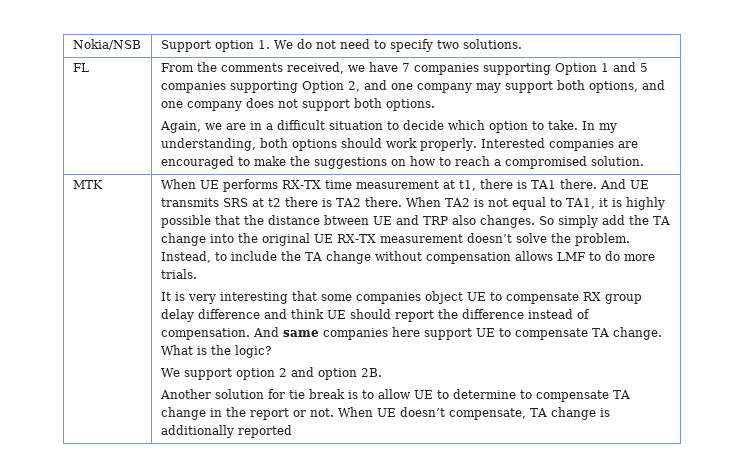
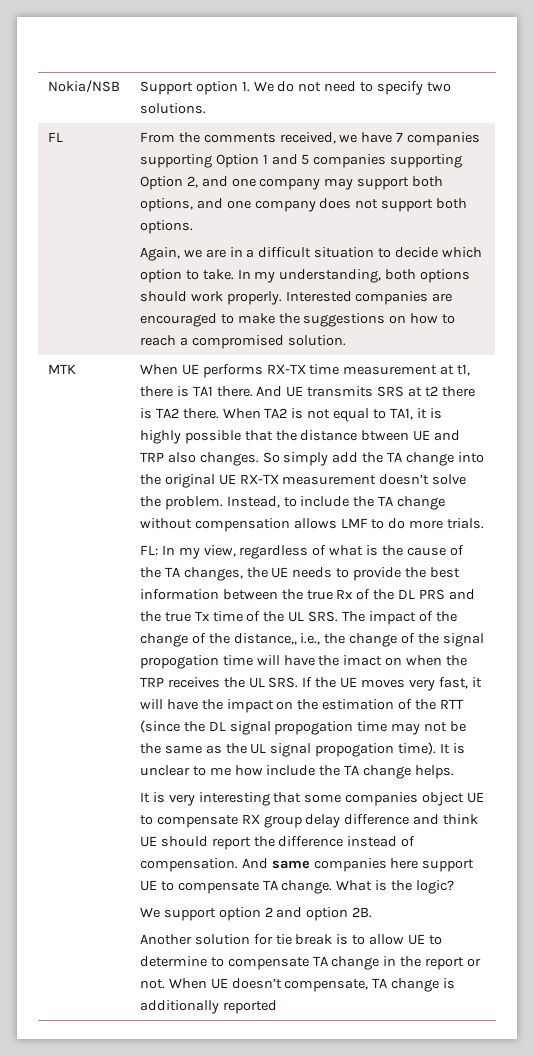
+ FL: In my view, regardless of what is the cause of the TA changes, the UE needs to provide the best information between the true Rx of the DL PRS and the true Tx time of the UL SRS. The impact of the change of the distance,, i.e., the change of the signal propogation time will have the imact on when the TRP receives the UL SRS. If the UE moves very fast, it will have the impact on the estimation of the RTT (since the DL signal propogation time may not be the same as the UL signal propogation time). It is unclear to me how include the TA change helps.

